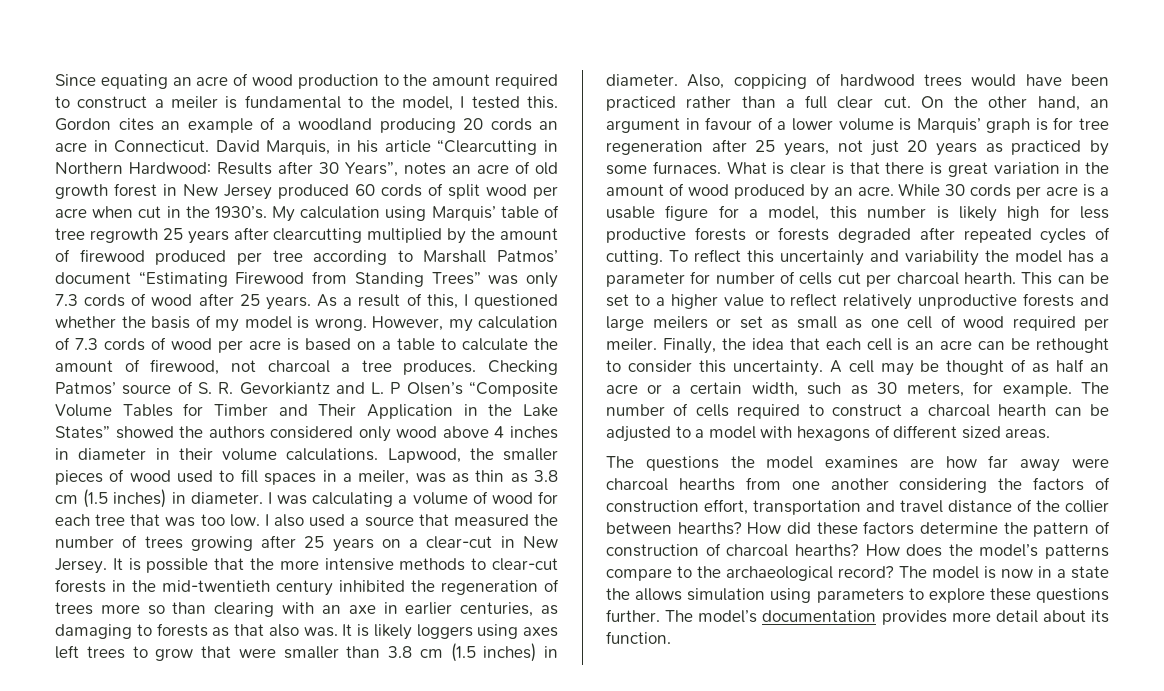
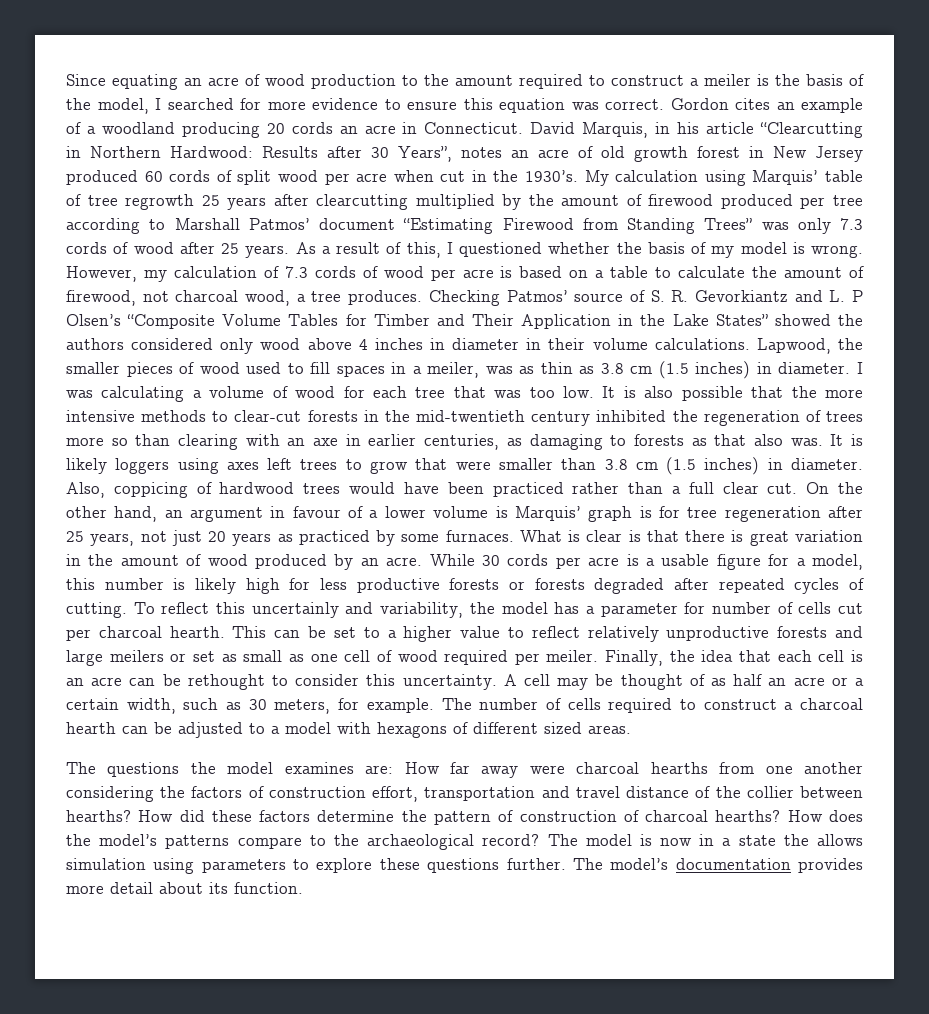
- Since equating an acre of wood production to the amount required to construct a meiler is fundamental to the model, I tested this.
+ Since equating an acre of wood production to the amount required to construct a meiler is the basis of the model, I searched for more evidence to ensure this equation was correct.
- However, my calculation of 7.3 cords of wood per acre is based on a table to calculate the amount of firewood, not charcoal a tree produces.
+ However, my calculation of 7.3 cords of wood per acre is based on a table to calculate the amount of firewood, not charcoal wood, a tree produces.
- I also used a source that measured the number of trees growing after 25 years on a clear-cut in New Jersey. It is possible that the more intensive methods to clear-cut forests in the mid-twentieth century inhibited the regeneration of trees more so than clearing with an axe in earlier centuries, as damaging to forests as that also was.
+ It is also possible that the more intensive methods to clear-cut forests in the mid-twentieth century inhibited the regeneration of trees more so than clearing with an axe in earlier centuries, as damaging to forests as that also was.
- To reflect this uncertainly and variability the model has a parameter for number of cells cut per charcoal hearth.
+ To reflect this uncertainly and variability, the model has a parameter for number of cells cut per charcoal hearth.
- The questions the model examines are how far away were charcoal hearths from one another considering the factors of construction effort, transportation and travel distance of the collier between hearths?
+ The questions the model examines are: How far away were charcoal hearths from one another considering the factors of construction effort, transportation and travel distance of the collier between hearths?

